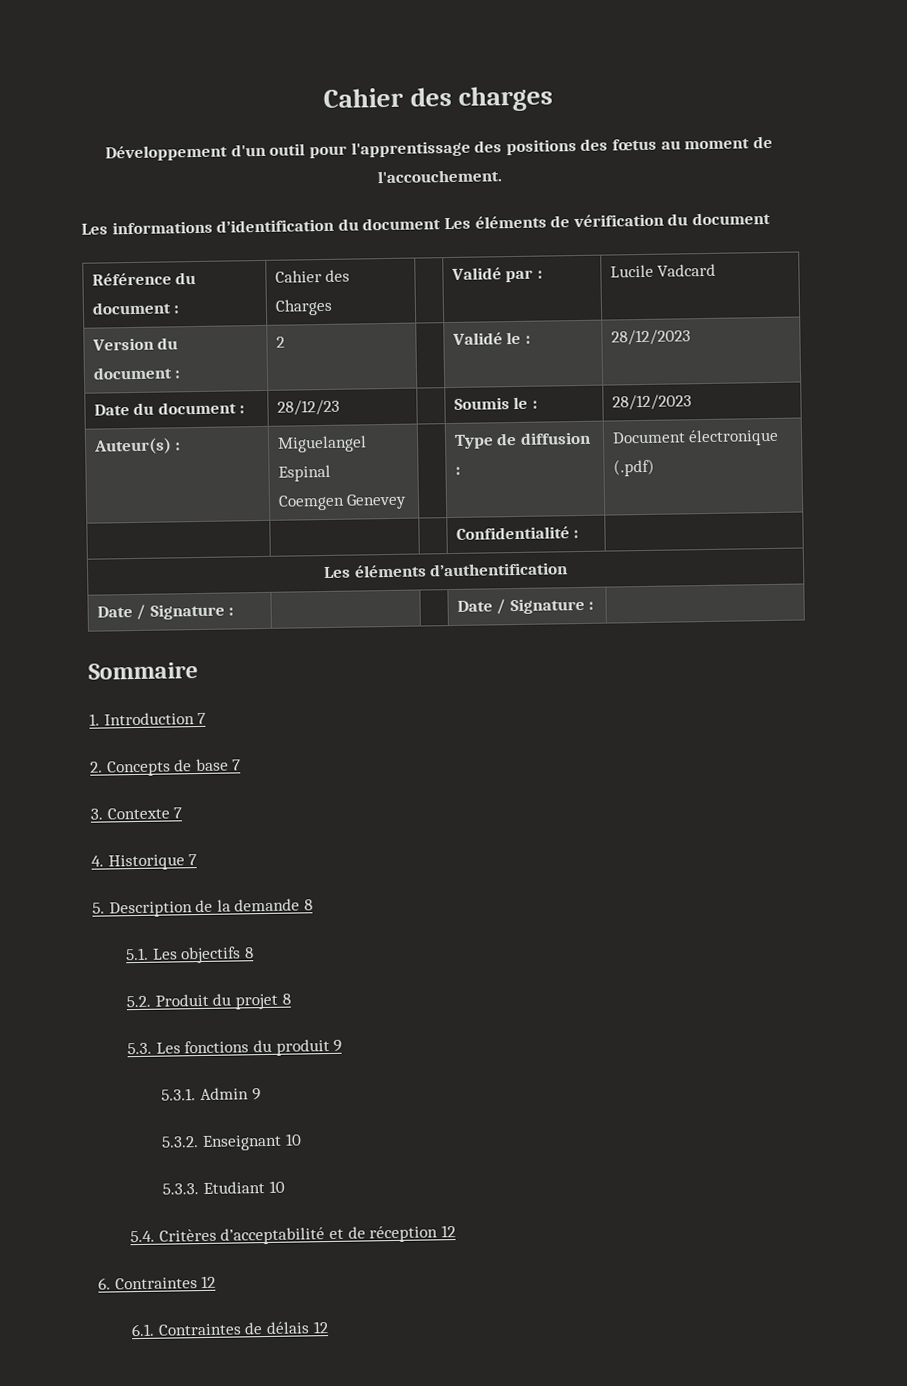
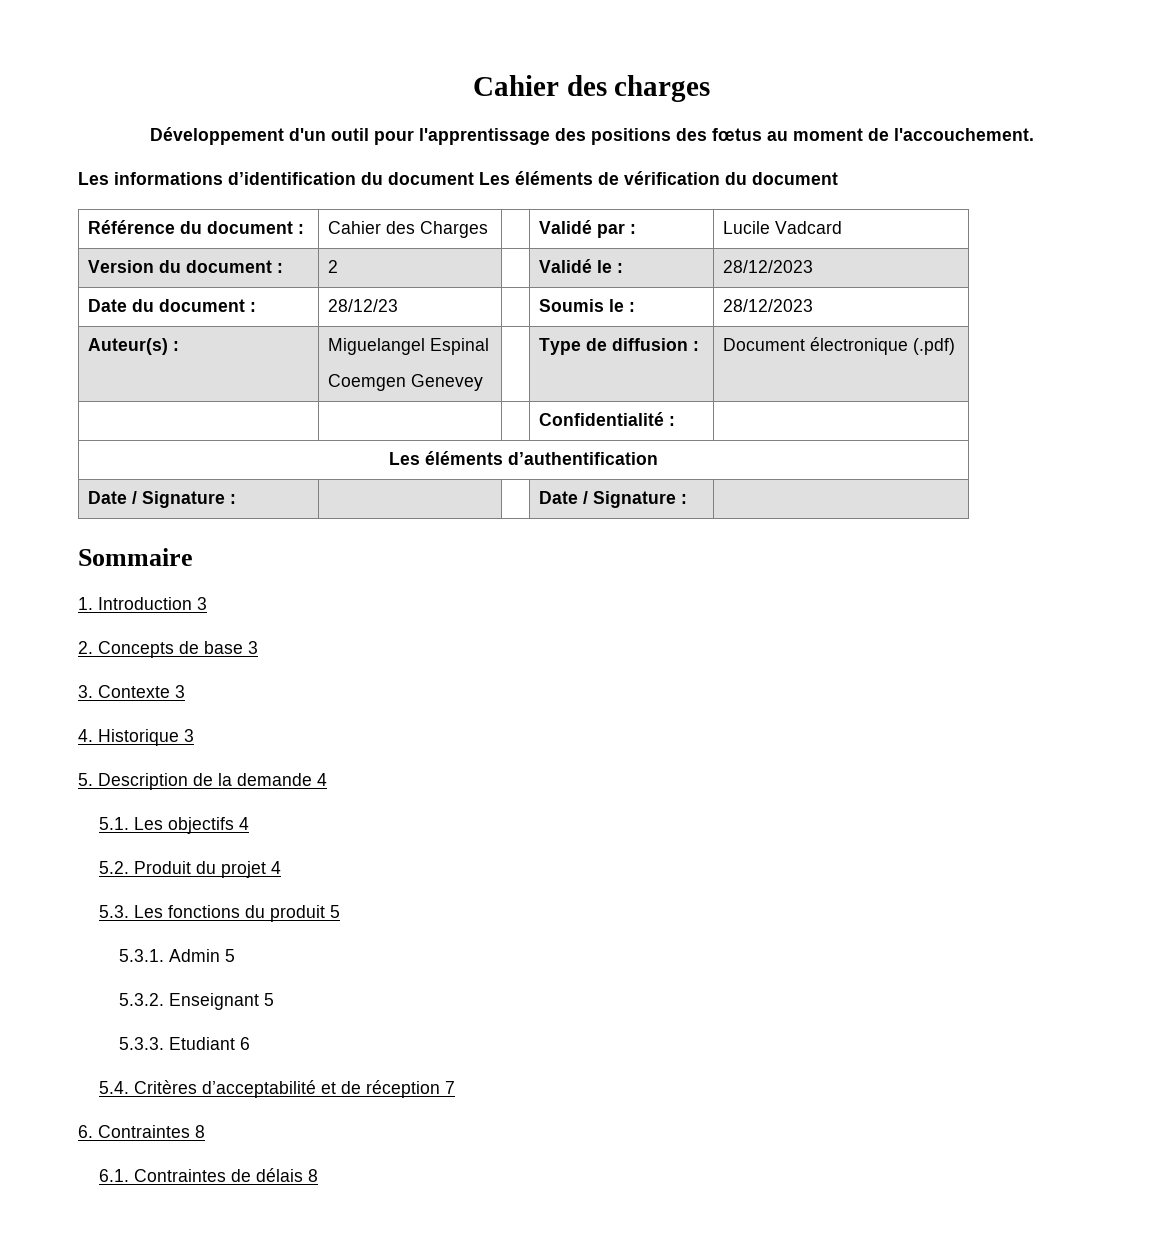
- 1. Introduction 7
+ 1. Introduction 3
- 2. Concepts de base 7
+ 2. Concepts de base 3
- 3. Contexte 7
+ 3. Contexte 3
- 4. Historique 7
+ 4. Historique 3
- 5. Description de la demande 8
+ 5. Description de la demande 4
- 5.1. Les objectifs 8
+ 5.1. Les objectifs 4
- 5.2. Produit du projet 8
+ 5.2. Produit du projet 4
- 5.3. Les fonctions du produit 9
+ 5.3. Les fonctions du produit 5
- 5.3.1. Admin 9
+ 5.3.1. Admin 5
- 5.3.2. Enseignant 10
+ 5.3.2. Enseignant 5
- 5.3.3. Etudiant 10
+ 5.3.3. Etudiant 6
- 5.4. Critères d’acceptabilité et de réception 12
+ 5.4. Critères d’acceptabilité et de réception 7
- 6. Contraintes 12
+ 6. Contraintes 8
- 6.1. Contraintes de délais 12
+ 6.1. Contraintes de délais 8

